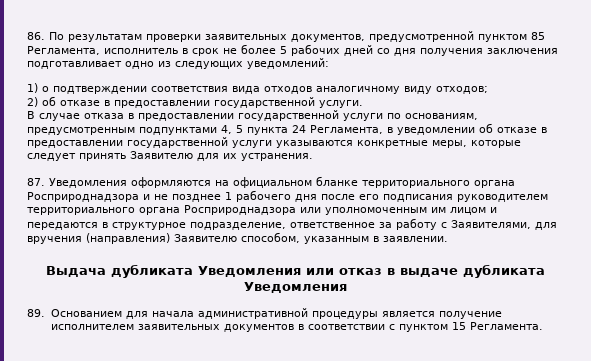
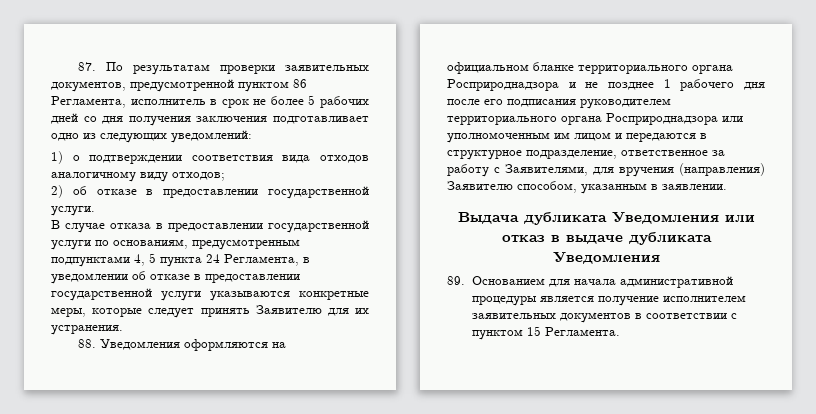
- 86. По результатам проверки заявительных документов, предусмотренной пунктом 85 Регламента, исполнитель в срок не более 5 рабочих дней со дня получения заключения подготавливает одно из следующих уведомлений:
+ 87. По результатам проверки заявительных документов, предусмотренной пунктом 86 Регламента, исполнитель в срок не более 5 рабочих дней со дня получения заключения подготавливает одно из следующих уведомлений:
- 87. Уведомления оформляются на официальном бланке территориального органа Росприроднадзора и не позднее 1 рабочего дня после его подписания руководителем территориального органа Росприроднадзора или уполномоченным им лицом и передаются в структурное подразделение, ответственное за работу с Заявителями, для вручения (направления) Заявителю способом, указанным в заявлении.
+ 88. Уведомления оформляются на официальном бланке территориального органа Росприроднадзора и не позднее 1 рабочего дня после его подписания руководителем территориального органа Росприроднадзора или уполномоченным им лицом и передаются в структурное подразделение, ответственное за работу с Заявителями, для вручения (направления) Заявителю способом, указанным в заявлении.

